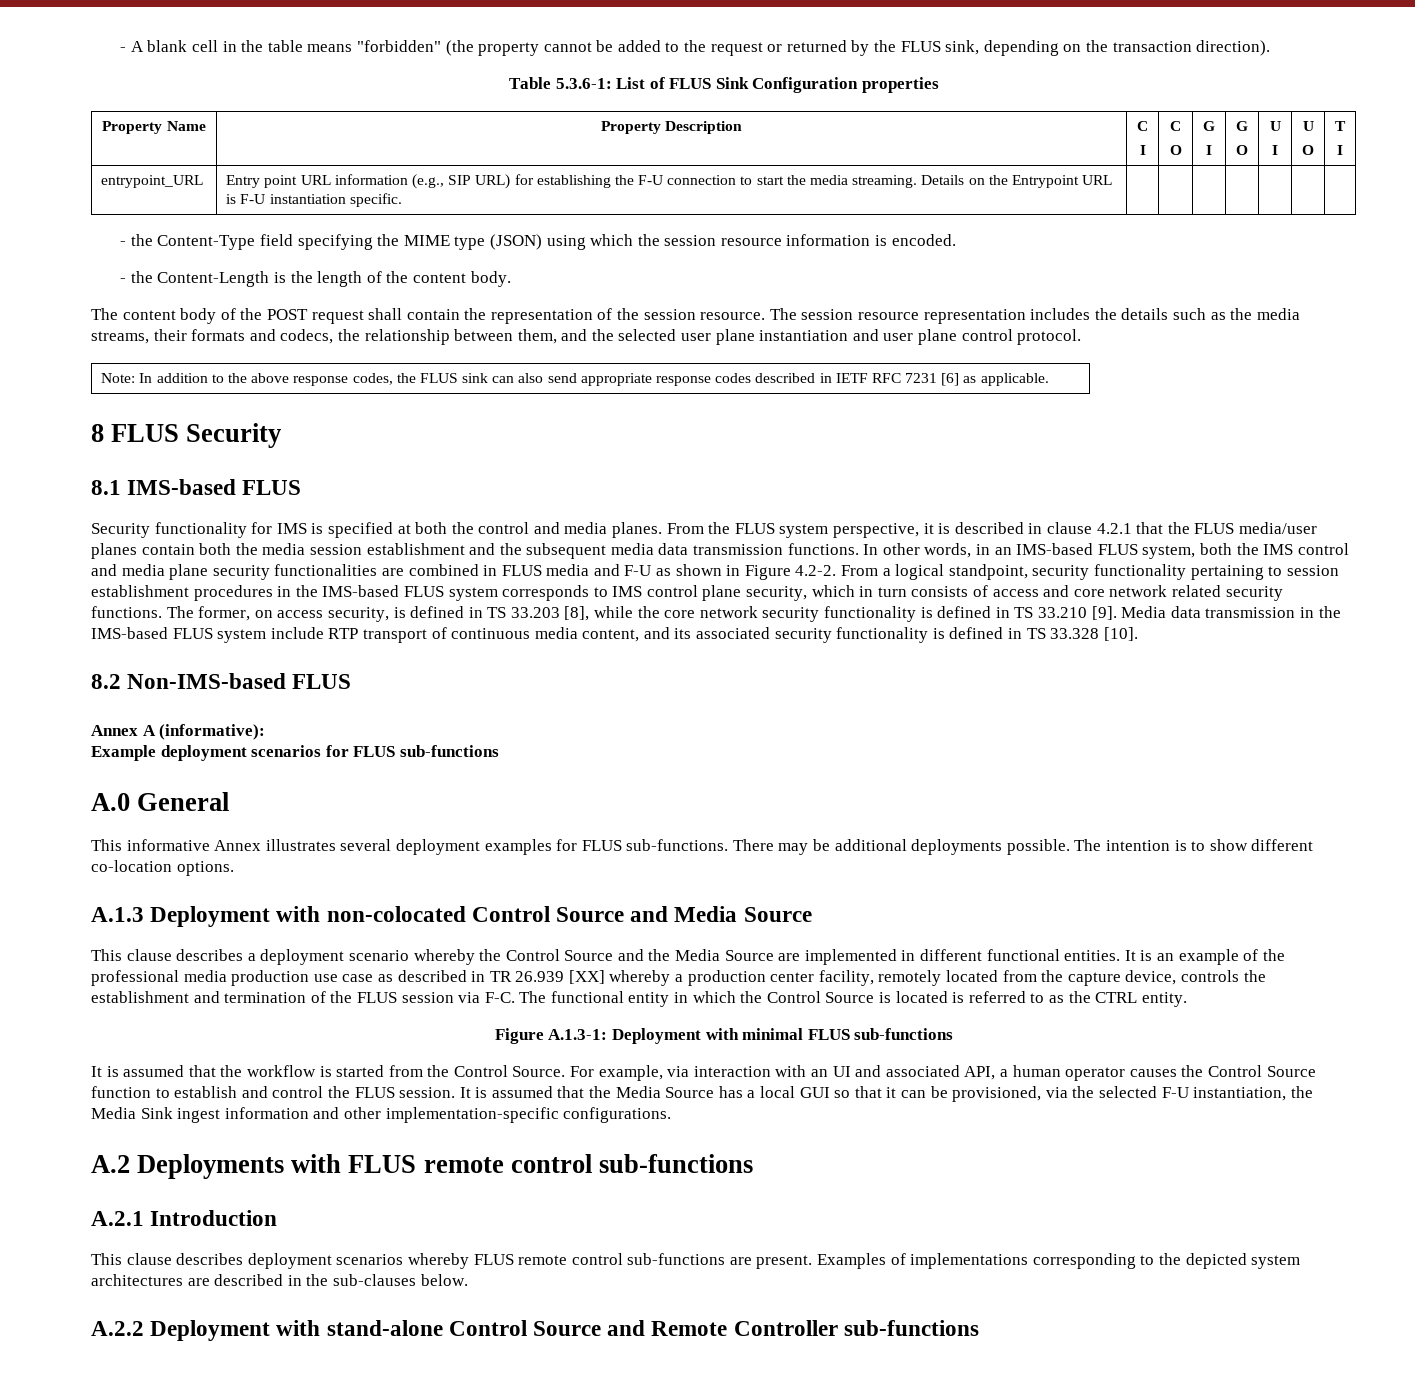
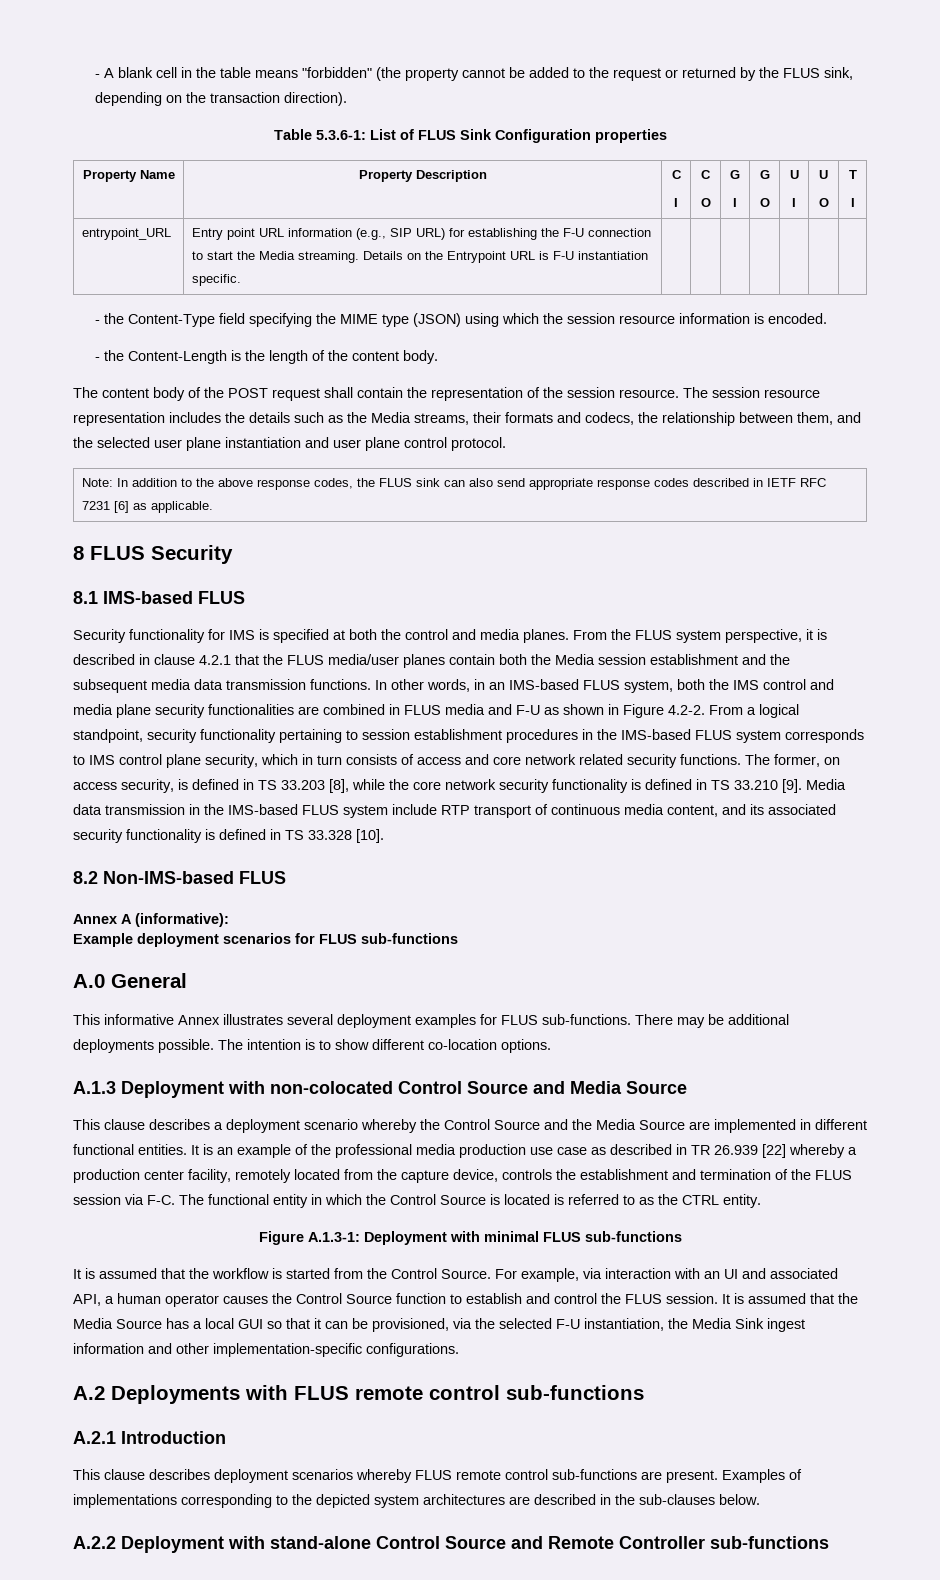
- entrypoint_URL | Entry point URL information (e.g., SIP URL) for establishing the F-U connection to start the media streaming. Details on the Entrypoint URL is F-U instantiation specific. | | | | | | |
+ entrypoint_URL | Entry point URL information (e.g., SIP URL) for establishing the F-U connection to start the Media streaming. Details on the Entrypoint URL is F-U instantiation specific. | | | | | | |
- The session resource representation includes the details such as the media streams, their formats and codecs, the relationship between them, and the selected user plane instantiation and user plane control protocol.
+ The session resource representation includes the details such as the Media streams, their formats and codecs, the relationship between them, and the selected user plane instantiation and user plane control protocol.
- From the FLUS system perspective, it is described in clause 4.2.1 that the FLUS media/user planes contain both the media session establishment and the subsequent media data transmission functions.
+ From the FLUS system perspective, it is described in clause 4.2.1 that the FLUS media/user planes contain both the Media session establishment and the subsequent media data transmission functions.
- It is an example of the professional media production use case as described in TR 26.939 [XX] whereby a production center facility, remotely located from the capture device, controls the establishment and termination of the FLUS session via F-C. The functional entity in which the Control Source is located is referred to as the CTRL entity.
+ It is an example of the professional media production use case as described in TR 26.939 [22] whereby a production center facility, remotely located from the capture device, controls the establishment and termination of the FLUS session via F-C. The functional entity in which the Control Source is located is referred to as the CTRL entity.

